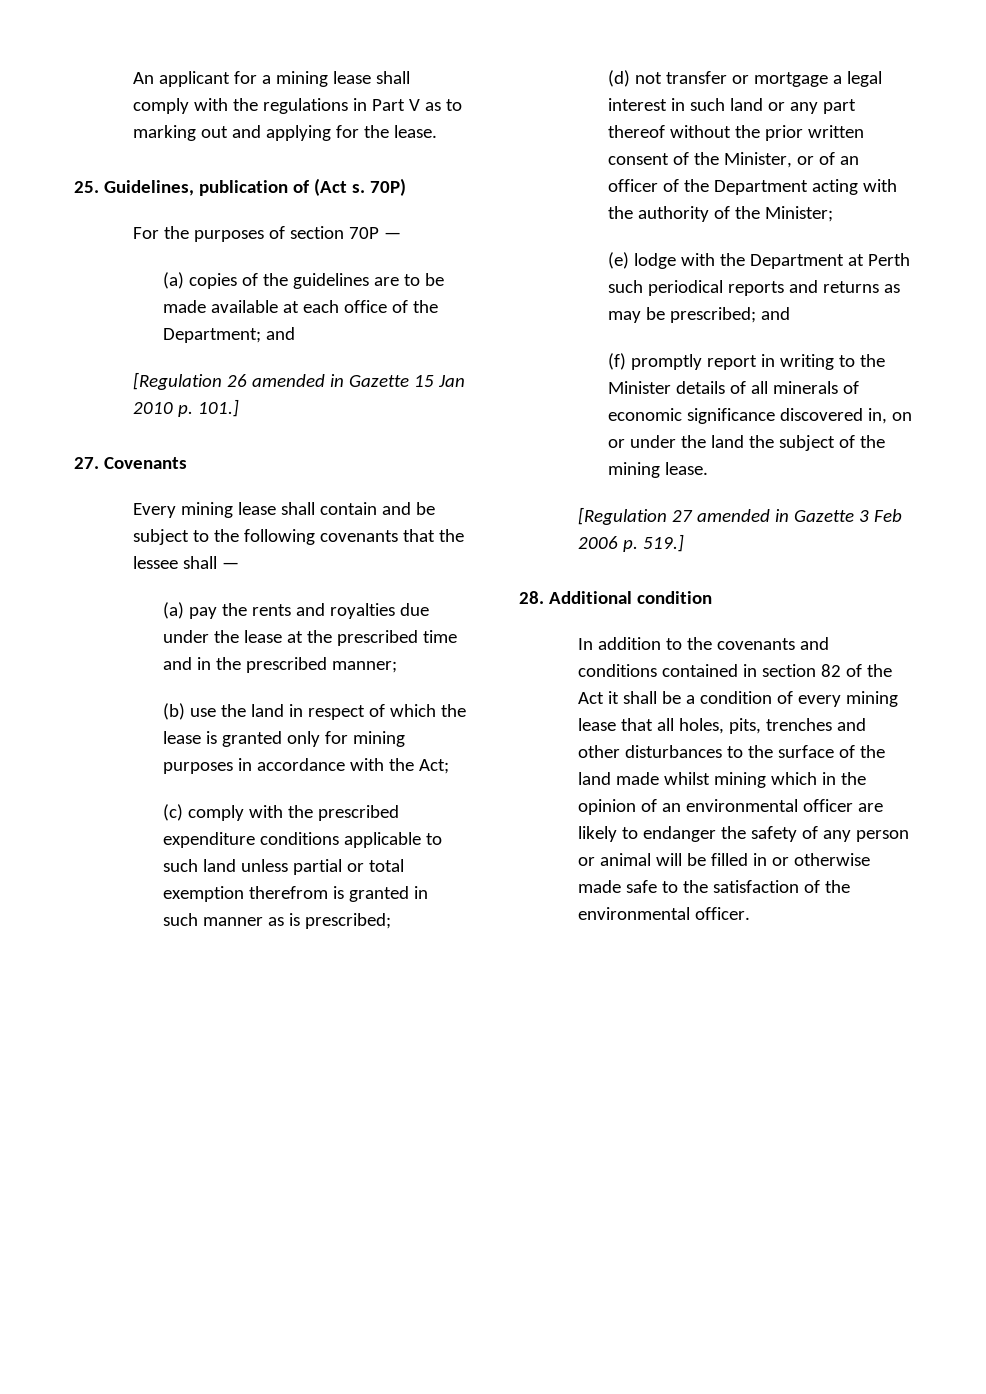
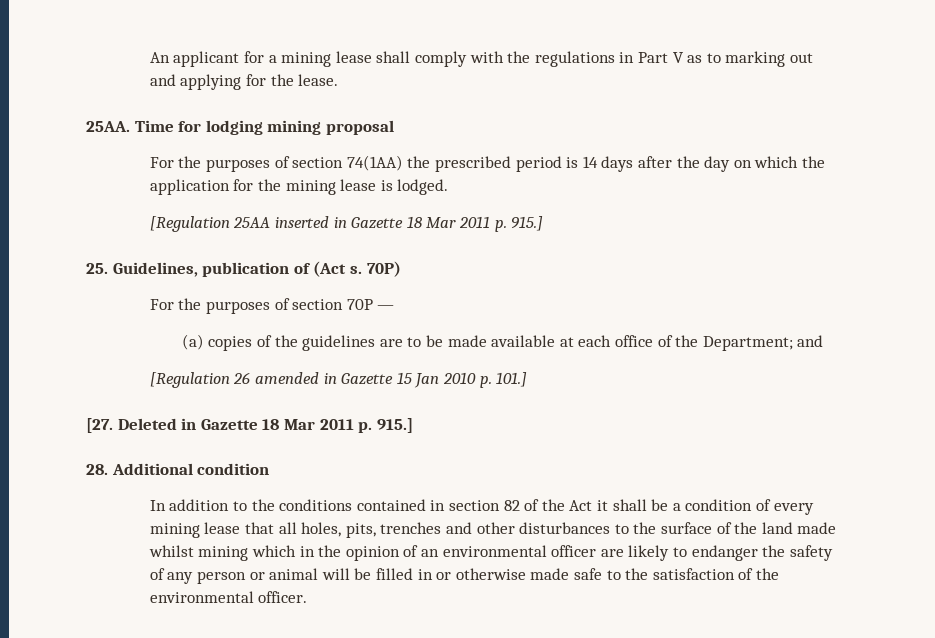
+ 25AA. Time for lodging mining proposal
+ For the purposes of section 74(1AA) the prescribed period is 14 days after the day on which the application for the mining lease is lodged.
+ [Regulation 25AA inserted in Gazette 18 Mar 2011 p. 915.]
- 27. Covenants
- Every mining lease shall contain and be subject to the following covenants that the lessee shall —
- (a) pay the rents and royalties due under the lease at the prescribed time and in the prescribed manner;
- (b) use the land in respect of which the lease is granted only for mining purposes in accordance with the Act;
- (c) comply with the prescribed expenditure conditions applicable to such land unless partial or total exemption therefrom is granted in such manner as is prescribed;
- (d) not transfer or mortgage a legal interest in such land or any part thereof without the prior written consent of the Minister, or of an officer of the Department acting with the authority of the Minister;
- (e) lodge with the Department at Perth such periodical reports and returns as may be prescribed; and
- (f) promptly report in writing to the Minister details of all minerals of economic significance discovered in, on or under the land the subject of the mining lease.
- [Regulation 27 amended in Gazette 3 Feb 2006 p. 519.]
+ [27. Deleted in Gazette 18 Mar 2011 p. 915.]
- In addition to the covenants and conditions contained in section 82 of the Act it shall be a condition of every mining lease that all holes, pits, trenches and other disturbances to the surface of the land made whilst mining which in the opinion of an environmental officer are likely to endanger the safety of any person or animal will be filled in or otherwise made safe to the satisfaction of the environmental officer.
+ In addition to the conditions contained in section 82 of the Act it shall be a condition of every mining lease that all holes, pits, trenches and other disturbances to the surface of the land made whilst mining which in the opinion of an environmental officer are likely to endanger the safety of any person or animal will be filled in or otherwise made safe to the satisfaction of the environmental officer.

